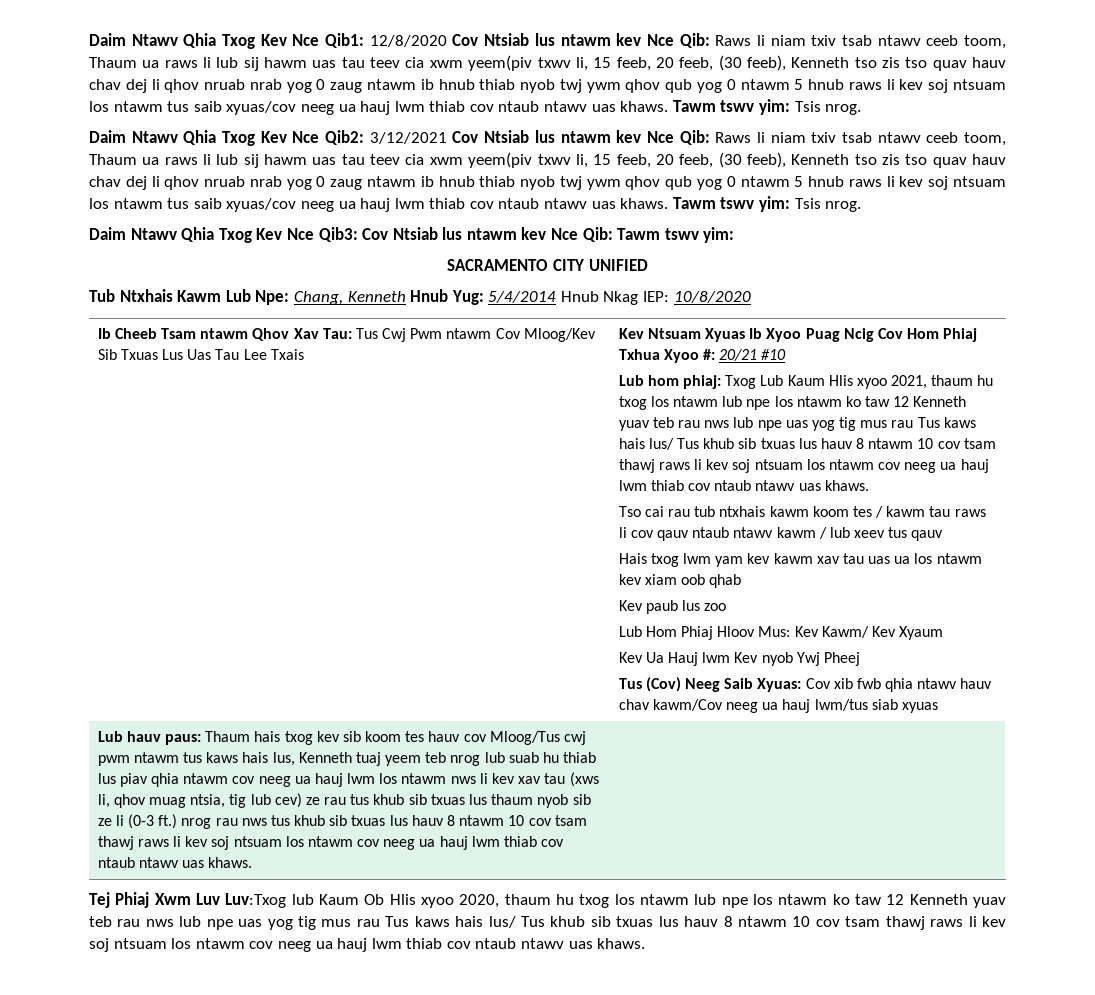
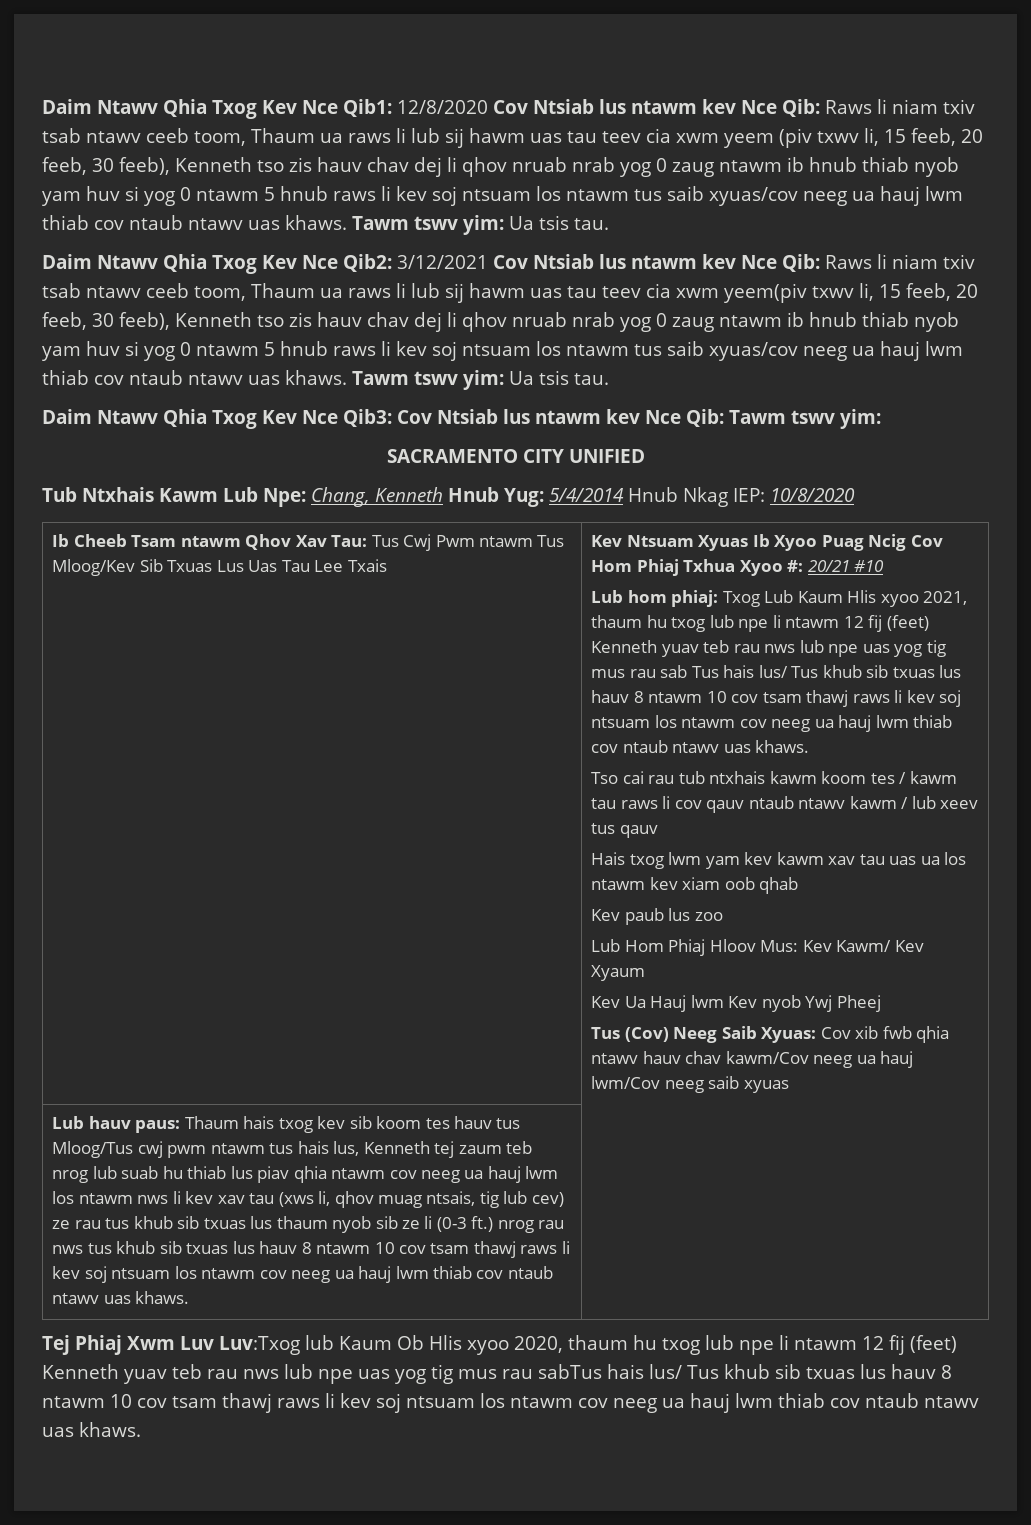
- 12/8/2020 Cov Ntsiab lus ntawm kev Nce Qib: Raws li niam txiv tsab ntawv ceeb toom, Thaum ua raws li lub sij hawm uas tau teev cia xwm yeem(piv txwv li, 15 feeb, 20 feeb, (30 feeb), Kenneth tso zis tso quav hauv chav dej li qhov nruab nrab yog 0 zaug ntawm ib hnub thiab nyob twj ywm qhov qub yog 0 ntawm 5 hnub raws li kev soj ntsuam los ntawm tus saib xyuas/cov neeg ua hauj lwm thiab cov ntaub ntawv uas khaws. Tawm tswv yim: Tsis nrog.
+ 12/8/2020 Cov Ntsiab lus ntawm kev Nce Qib: Raws li niam txiv tsab ntawv ceeb toom, Thaum ua raws li lub sij hawm uas tau teev cia xwm yeem (piv txwv li, 15 feeb, 20 feeb, 30 feeb), Kenneth tso zis hauv chav dej li qhov nruab nrab yog 0 zaug ntawm ib hnub thiab nyob yam huv si yog 0 ntawm 5 hnub raws li kev soj ntsuam los ntawm tus saib xyuas/cov neeg ua hauj lwm thiab cov ntaub ntawv uas khaws. Tawm tswv yim: Ua tsis tau.
- 3/12/2021 Cov Ntsiab lus ntawm kev Nce Qib: Raws li niam txiv tsab ntawv ceeb toom, Thaum ua raws li lub sij hawm uas tau teev cia xwm yeem(piv txwv li, 15 feeb, 20 feeb, (30 feeb), Kenneth tso zis tso quav hauv chav dej li qhov nruab nrab yog 0 zaug ntawm ib hnub thiab nyob twj ywm qhov qub yog 0 ntawm 5 hnub raws li kev soj ntsuam los ntawm tus saib xyuas/cov neeg ua hauj lwm thiab cov ntaub ntawv uas khaws. Tawm tswv yim: Tsis nrog.
+ 3/12/2021 Cov Ntsiab lus ntawm kev Nce Qib: Raws li niam txiv tsab ntawv ceeb toom, Thaum ua raws li lub sij hawm uas tau teev cia xwm yeem(piv txwv li, 15 feeb, 20 feeb, 30 feeb), Kenneth tso zis hauv chav dej li qhov nruab nrab yog 0 zaug ntawm ib hnub thiab nyob yam huv si yog 0 ntawm 5 hnub raws li kev soj ntsuam los ntawm tus saib xyuas/cov neeg ua hauj lwm thiab cov ntaub ntawv uas khaws. Tawm tswv yim: Ua tsis tau.
- Ib Cheeb Tsam ntawm Qhov Xav Tau: Tus Cwj Pwm ntawm Cov Mloog/Kev Sib Txuas Lus Uas Tau Lee Txais
+ Ib Cheeb Tsam ntawm Qhov Xav Tau: Tus Cwj Pwm ntawm Tus Mloog/Kev Sib Txuas Lus Uas Tau Lee Txais
- Lub hom phiaj: Txog Lub Kaum Hlis xyoo 2021, thaum hu txog los ntawm lub npe los ntawm ko taw 12 Kenneth yuav teb rau nws lub npe uas yog tig mus rau Tus kaws hais lus/ Tus khub sib txuas lus hauv 8 ntawm 10 cov tsam thawj raws li kev soj ntsuam los ntawm cov neeg ua hauj lwm thiab cov ntaub ntawv uas khaws.
+ Lub hom phiaj: Txog Lub Kaum Hlis xyoo 2021, thaum hu txog lub npe li ntawm 12 fij (feet) Kenneth yuav teb rau nws lub npe uas yog tig mus rau sab Tus hais lus/ Tus khub sib txuas lus hauv 8 ntawm 10 cov tsam thawj raws li kev soj ntsuam los ntawm cov neeg ua hauj lwm thiab cov ntaub ntawv uas khaws.
- Tus (Cov) Neeg Saib Xyuas: Cov xib fwb qhia ntawv hauv chav kawm/Cov neeg ua hauj lwm/tus siab xyuas
+ Tus (Cov) Neeg Saib Xyuas: Cov xib fwb qhia ntawv hauv chav kawm/Cov neeg ua hauj lwm/Cov neeg saib xyuas
- Thaum hais txog kev sib koom tes hauv cov Mloog/Tus cwj pwm ntawm tus kaws hais lus, Kenneth tuaj yeem teb nrog lub suab hu thiab lus piav qhia ntawm cov neeg ua hauj lwm los ntawm nws li kev xav tau (xws li, qhov muag ntsia, tig lub cev) ze rau tus khub sib txuas lus thaum nyob sib ze li (0-3 ft.) nrog rau nws tus khub sib txuas lus hauv 8 ntawm 10 cov tsam thawj raws li kev soj ntsuam los ntawm cov neeg ua hauj lwm thiab cov ntaub ntawv uas khaws.
+ Thaum hais txog kev sib koom tes hauv tus Mloog/Tus cwj pwm ntawm tus hais lus, Kenneth tej zaum teb nrog lub suab hu thiab lus piav qhia ntawm cov neeg ua hauj lwm los ntawm nws li kev xav tau (xws li, qhov muag ntsais, tig lub cev) ze rau tus khub sib txuas lus thaum nyob sib ze li (0-3 ft.) nrog rau nws tus khub sib txuas lus hauv 8 ntawm 10 cov tsam thawj raws li kev soj ntsuam los ntawm cov neeg ua hauj lwm thiab cov ntaub ntawv uas khaws.
- Tej Phiaj Xwm Luv Luv:Txog lub Kaum Ob Hlis xyoo 2020, thaum hu txog los ntawm lub npe los ntawm ko taw 12 Kenneth yuav teb rau nws lub npe uas yog tig mus rau Tus kaws hais lus/ Tus khub sib txuas lus hauv 8 ntawm 10 cov tsam thawj raws li kev soj ntsuam los ntawm cov neeg ua hauj lwm thiab cov ntaub ntawv uas khaws.
+ Tej Phiaj Xwm Luv Luv:Txog lub Kaum Ob Hlis xyoo 2020, thaum hu txog lub npe li ntawm 12 fij (feet) Kenneth yuav teb rau nws lub npe uas yog tig mus rau sabTus hais lus/ Tus khub sib txuas lus hauv 8 ntawm 10 cov tsam thawj raws li kev soj ntsuam los ntawm cov neeg ua hauj lwm thiab cov ntaub ntawv uas khaws.

